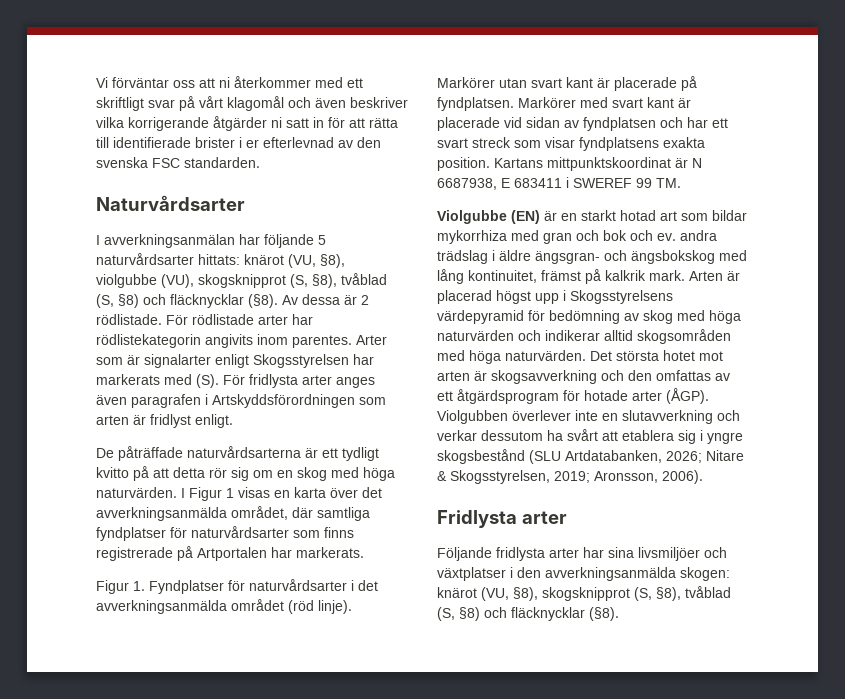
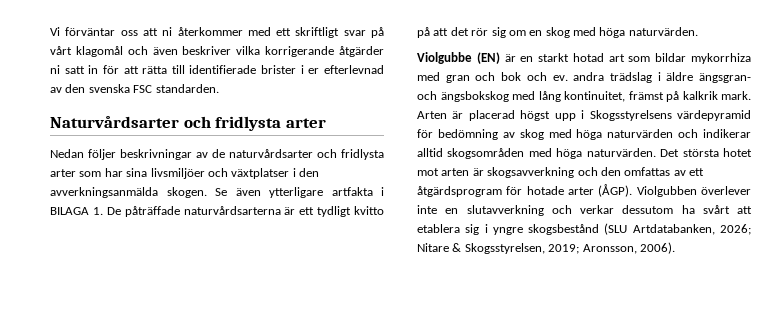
- Naturvårdsarter
- I avverkningsanmälan har följande 5 naturvårdsarter hittats: knärot (VU, §8), violgubbe (VU), skogsknipprot (S, §8), tvåblad (S, §8) och fläcknycklar (§8). Av dessa är 2 rödlistade. För rödlistade arter har rödlistekategorin angivits inom parentes. Arter som är signalarter enligt Skogsstyrelsen har markerats med (S). För fridlysta arter anges även paragrafen i Artskyddsförordningen som arten är fridlyst enligt.
- De påträffade naturvårdsarterna är ett tydligt kvitto på att detta rör sig om en skog med höga naturvärden. I Figur 1 visas en karta över det avverkningsanmälda området, där samtliga fyndplatser för naturvårdsarter som finns registrerade på Artportalen har markerats.
- Figur 1. Fyndplatser för naturvårdsarter i det avverkningsanmälda området (röd linje). Markörer utan svart kant är placerade på fyndplatsen. Markörer med svart kant är placerade vid sidan av fyndplatsen och har ett svart streck som visar fyndplatsens exakta position. Kartans mittpunktskoordinat är N 6687938, E 683411 i SWEREF 99 TM.
+ Naturvårdsarter och fridlysta arter
+ Nedan följer beskrivningar av de naturvårdsarter och fridlysta arter som har sina livsmiljöer och växtplatser i den avverkningsanmälda skogen. Se även ytterligare artfakta i BILAGA 1. De påträffade naturvårdsarterna är ett tydligt kvitto på att det rör sig om en skog med höga naturvärden.
- Fridlysta arter
- Följande fridlysta arter har sina livsmiljöer och växtplatser i den avverkningsanmälda skogen: knärot (VU, §8), skogsknipprot (S, §8), tvåblad (S, §8) och fläcknycklar (§8).

